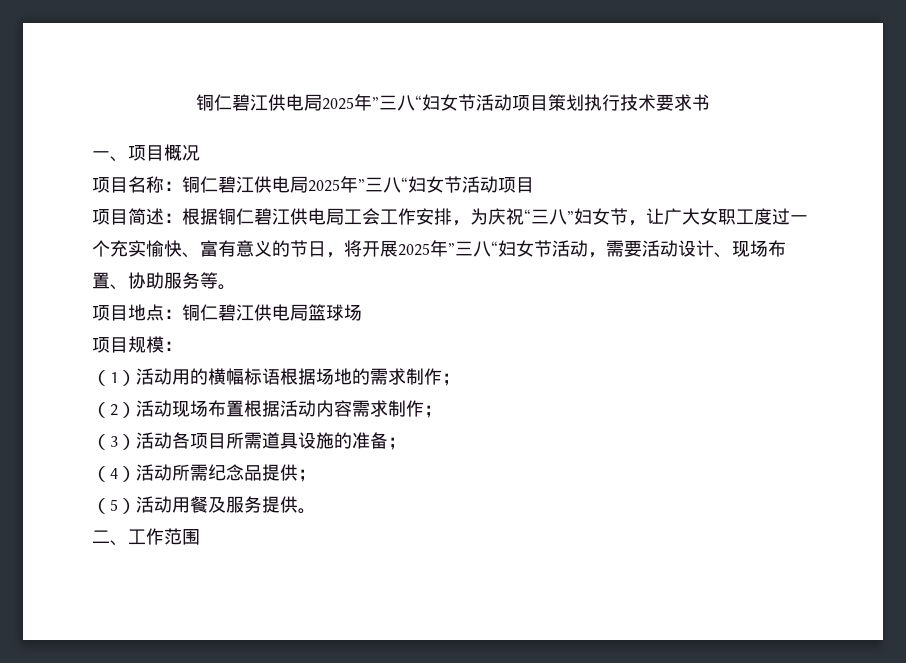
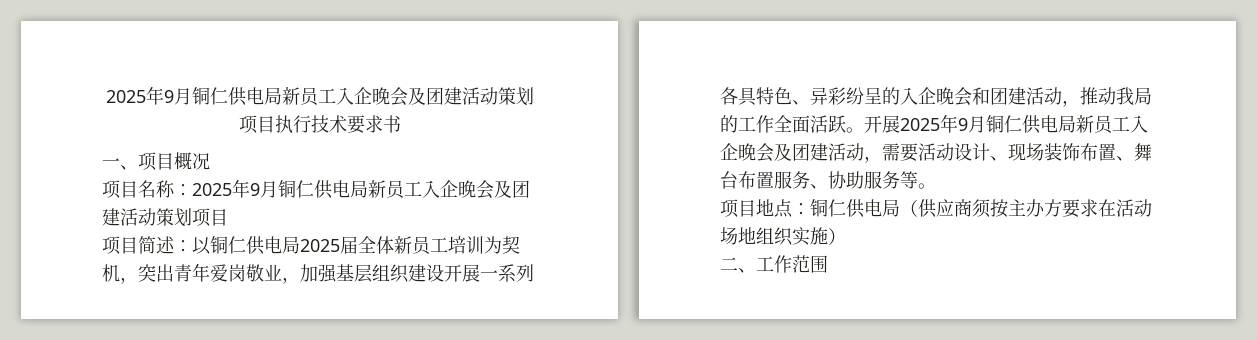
- 铜仁碧江供电局2025年”三八“妇女节活动项目策划执行技术要求书
+ 2025年9月铜仁供电局新员工入企晚会及团建活动策划项目执行技术要求书
- 项目名称：铜仁碧江供电局2025年”三八“妇女节活动项目
- 项目简述：根据铜仁碧江供电局工会工作安排，为庆祝“三八”妇女节，让广大女职工度过一个充实愉快、富有意义的节日，将开展2025年”三八“妇女节活动，需要活动设计、现场布置、协助服务等。
+ 项目名称：2025年9月铜仁供电局新员工入企晚会及团建活动策划项目
+ 项目简述：以铜仁供电局2025届全体新员工培训为契机，突出青年爱岗敬业，加强基层组织建设开展一系列各具特色、异彩纷呈的入企晚会和团建活动，推动我局的工作全面活跃。开展2025年9月铜仁供电局新员工入企晚会及团建活动，需要活动设计、现场装饰布置、舞台布置服务、协助服务等。
- 项目地点：铜仁碧江供电局篮球场
- 项目规模：
- （1）活动用的横幅标语根据场地的需求制作；
- （2）活动现场布置根据活动内容需求制作；
- （3）活动各项目所需道具设施的准备；
- （4）活动所需纪念品提供；
- （5）活动用餐及服务提供。
+ 项目地点：铜仁供电局（供应商须按主办方要求在活动场地组织实施）

